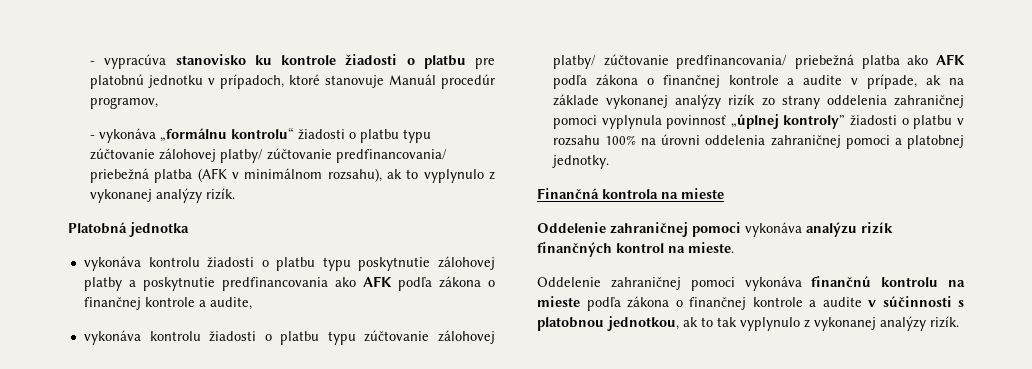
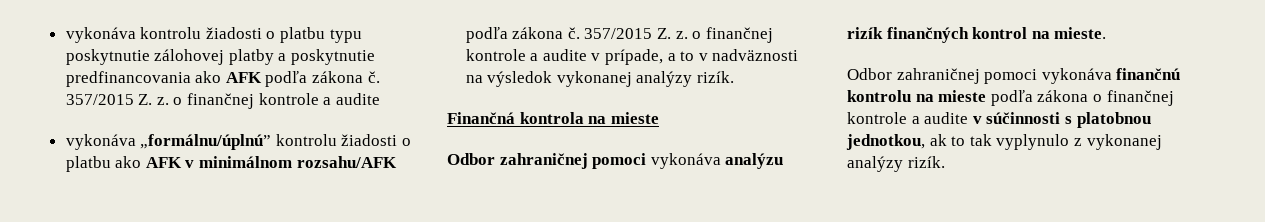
- - vypracúva stanovisko ku kontrole žiadosti o platbu pre platobnú jednotku v prípadoch, ktoré stanovuje Manuál procedúr programov,
- - vykonáva „formálnu kontrolu“ žiadosti o platbu typu zúčtovanie zálohovej platby/ zúčtovanie predfinancovania/ priebežná platba (AFK v minimálnom rozsahu), ak to vyplynulo z vykonanej analýzy rizík.
- Platobná jednotka
- vykonáva kontrolu žiadosti o platbu typu poskytnutie zálohovej platby a poskytnutie predfinancovania ako AFK podľa zákona o finančnej kontrole a audite,
- vykonáva kontrolu žiadosti o platbu typu zúčtovanie zálohovej platby/ zúčtovanie predfinancovania/ priebežná platba ako AFK podľa zákona o finančnej kontrole a audite v prípade, ak na základe vykonanej analýzy rizík zo strany oddelenia zahraničnej pomoci vyplynula povinnosť „úplnej kontroly” žiadosti o platbu v rozsahu 100% na úrovni oddelenia zahraničnej pomoci a platobnej jednotky.
+ vykonáva kontrolu žiadosti o platbu typu poskytnutie zálohovej platby a poskytnutie predfinancovania ako AFK podľa zákona č. 357/2015 Z. z. o finančnej kontrole a audite
+ vykonáva „formálnu/úplnú” kontrolu žiadosti o platbu ako AFK v minimálnom rozsahu/AFK podľa zákona č. 357/2015 Z. z. o finančnej kontrole a audite v prípade, a to v nadväznosti na výsledok vykonanej analýzy rizík.
- Oddelenie zahraničnej pomoci vykonáva analýzu rizík finančných kontrol na mieste.
+ Odbor zahraničnej pomoci vykonáva analýzu rizík finančných kontrol na mieste.
- Oddelenie zahraničnej pomoci vykonáva finančnú kontrolu na mieste podľa zákona o finančnej kontrole a audite v súčinnosti s platobnou jednotkou, ak to tak vyplynulo z vykonanej analýzy rizík.
+ Odbor zahraničnej pomoci vykonáva finančnú kontrolu na mieste podľa zákona o finančnej kontrole a audite v súčinnosti s platobnou jednotkou, ak to tak vyplynulo z vykonanej analýzy rizík.

